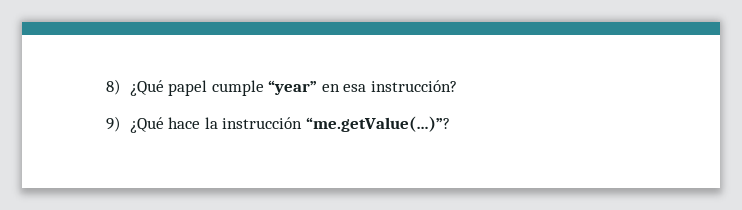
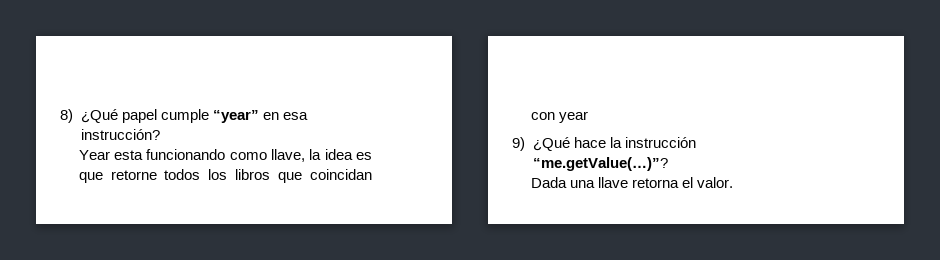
+ Year esta funcionando como llave, la idea es que retorne todos los libros que coincidan con year
+ Dada una llave retorna el valor.

